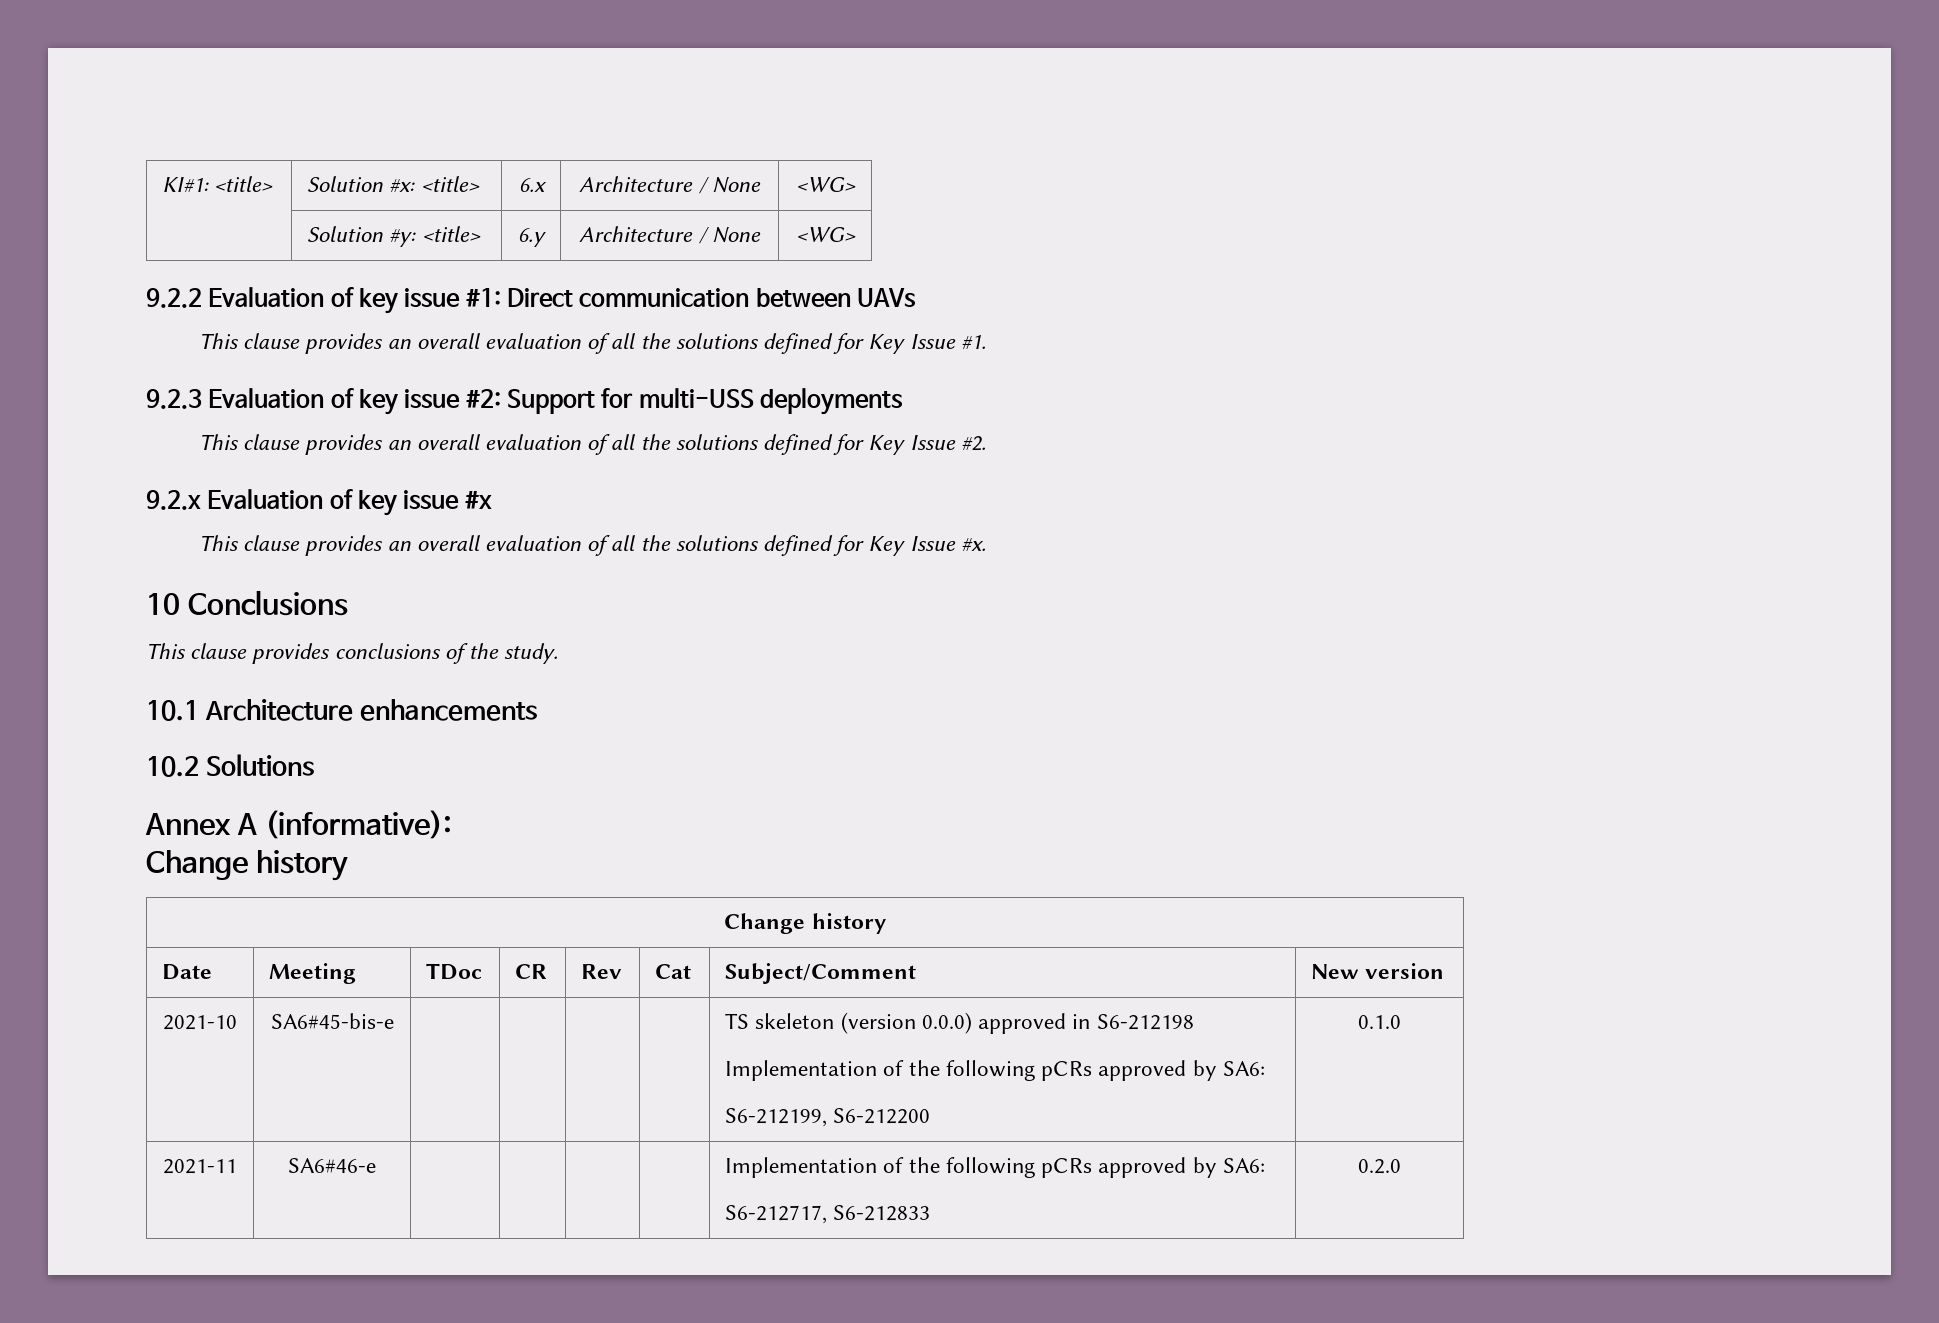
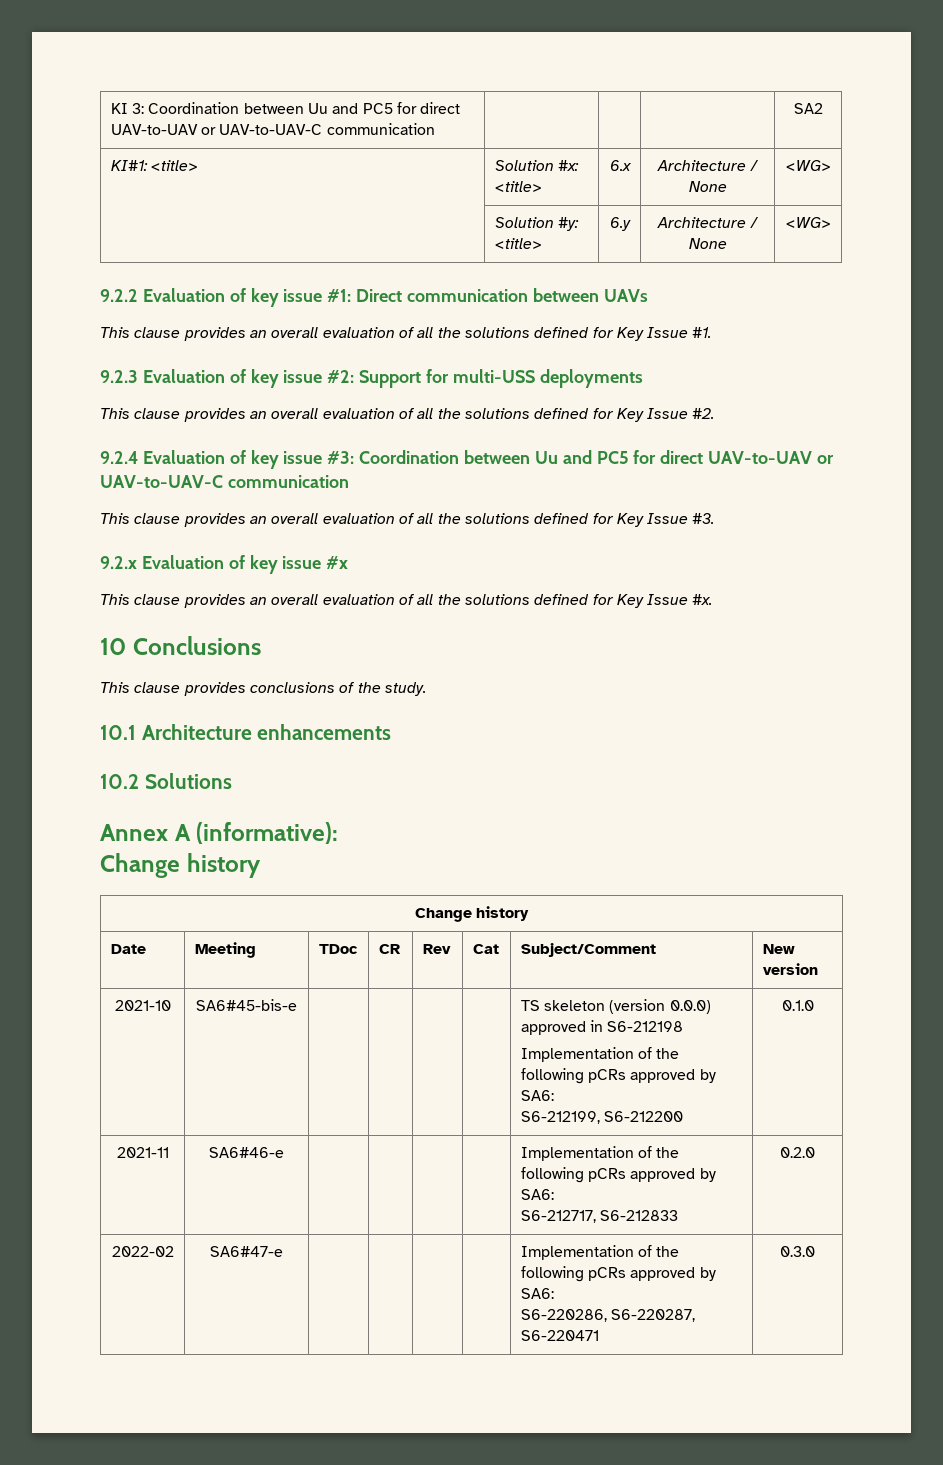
+ KI 3: Coordination between Uu and PC5 for direct UAV-to-UAV or UAV-to-UAV-C communication | | | | SA2
+ 9.2.4 Evaluation of key issue #3: Coordination between Uu and PC5 for direct UAV-to-UAV or UAV-to-UAV-C communication
+ This clause provides an overall evaluation of all the solutions defined for Key Issue #3.
+ 2022-02 | SA6#47-e | | | | | Implementation of the following pCRs approved by SA6:
+ S6-220286, S6-220287, S6-220471 | 0.3.0

